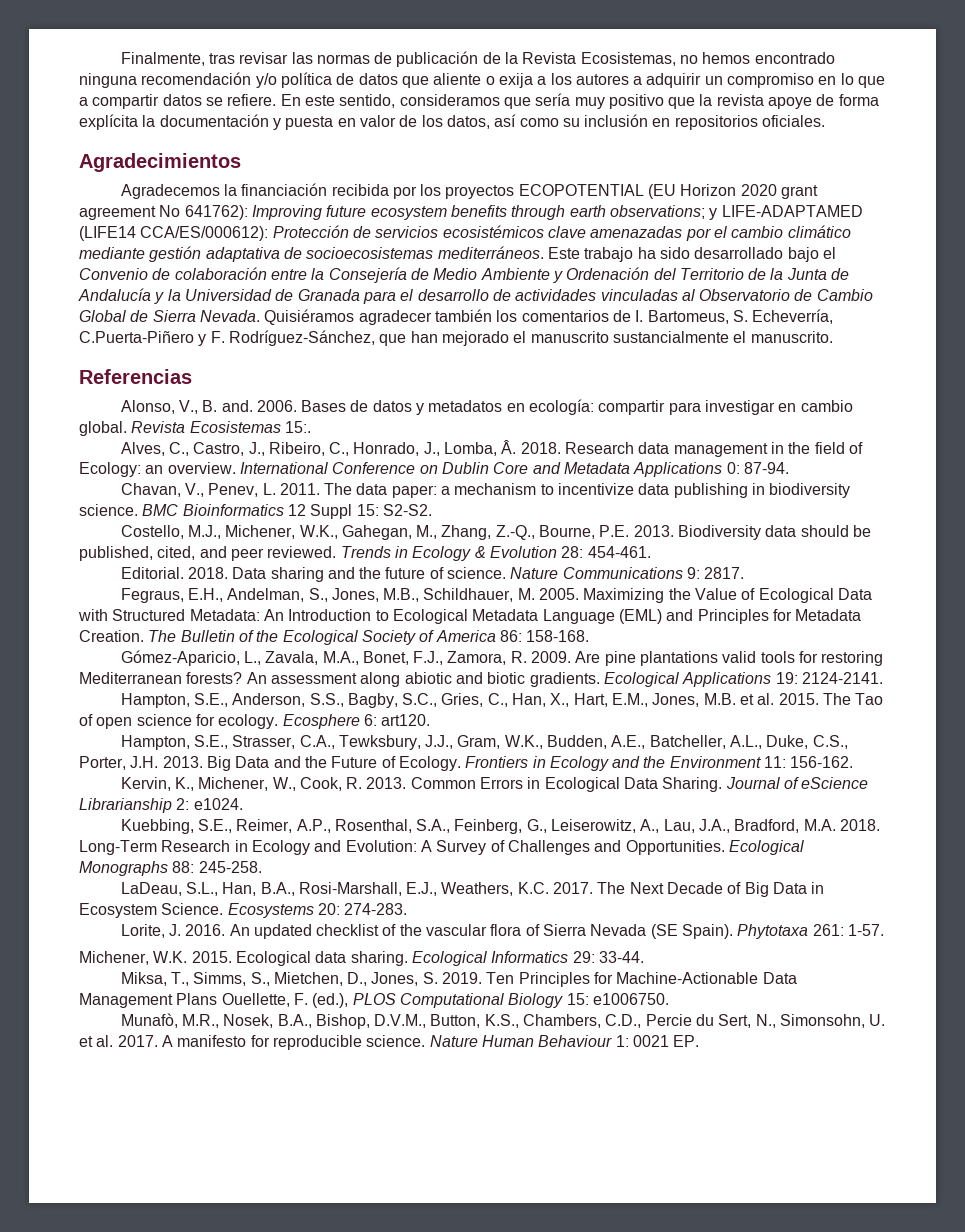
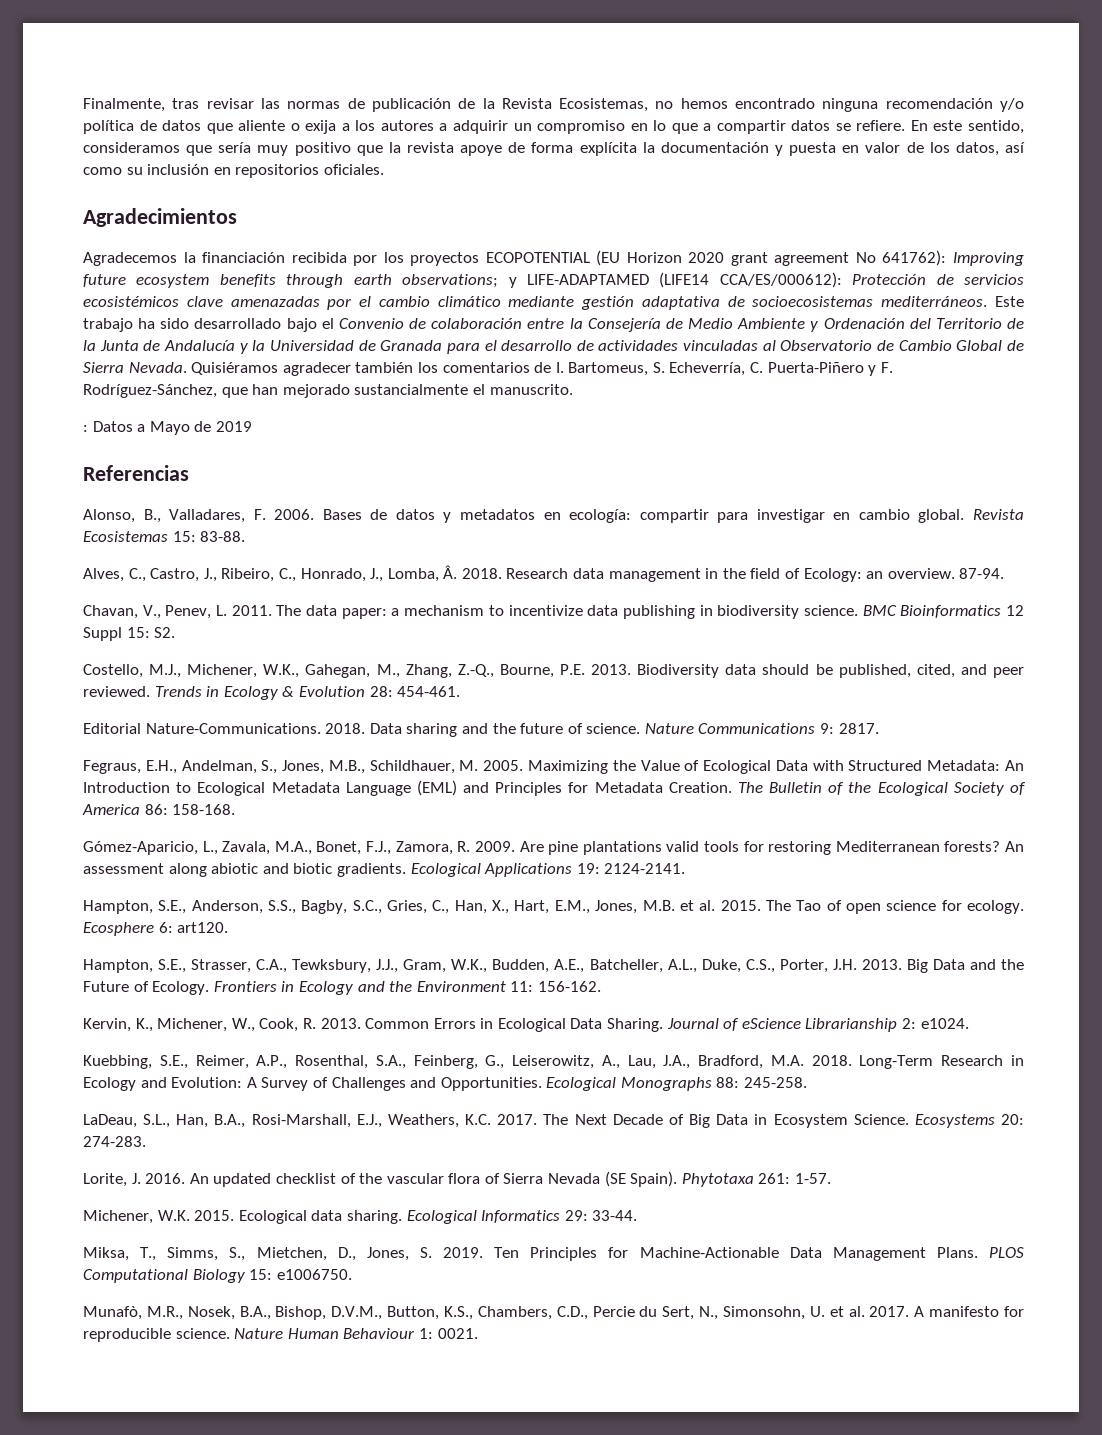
- Quisiéramos agradecer también los comentarios de I. Bartomeus, S. Echeverría, C.Puerta-Piñero y F. Rodríguez-Sánchez, que han mejorado el manuscrito sustancialmente el manuscrito.
+ Quisiéramos agradecer también los comentarios de I. Bartomeus, S. Echeverría, C. Puerta-Piñero y F. Rodríguez-Sánchez, que han mejorado sustancialmente el manuscrito.
+ : Datos a Mayo de 2019
- Alonso, V., B. and. 2006.
+ Alonso, B., Valladares, F. 2006.
- Revista Ecosistemas 15:.
+ Revista Ecosistemas 15: 83-88.
- International Conference on Dublin Core and Metadata Applications 0: 87-94.
+ 87-94.
- BMC Bioinformatics 12 Suppl 15: S2-S2.
+ BMC Bioinformatics 12 Suppl 15: S2.
- Editorial.
+ Editorial Nature-Communications.
- Ten Principles for Machine-Actionable Data Management Plans Ouellette, F. (ed.), PLOS Computational Biology 15: e1006750.
+ Ten Principles for Machine-Actionable Data Management Plans. PLOS Computational Biology 15: e1006750.
- Nature Human Behaviour 1: 0021 EP.
+ Nature Human Behaviour 1: 0021.

